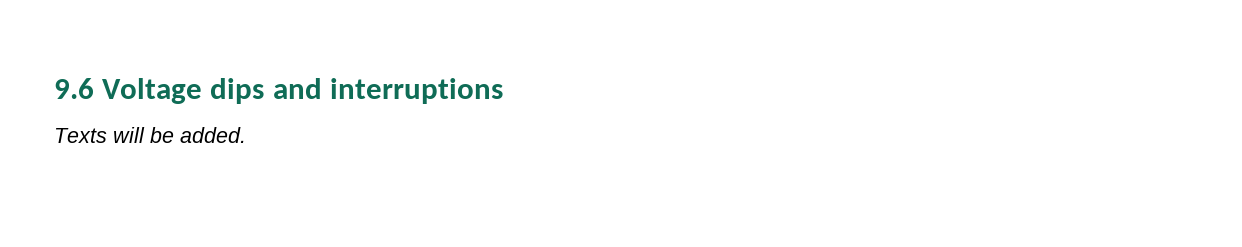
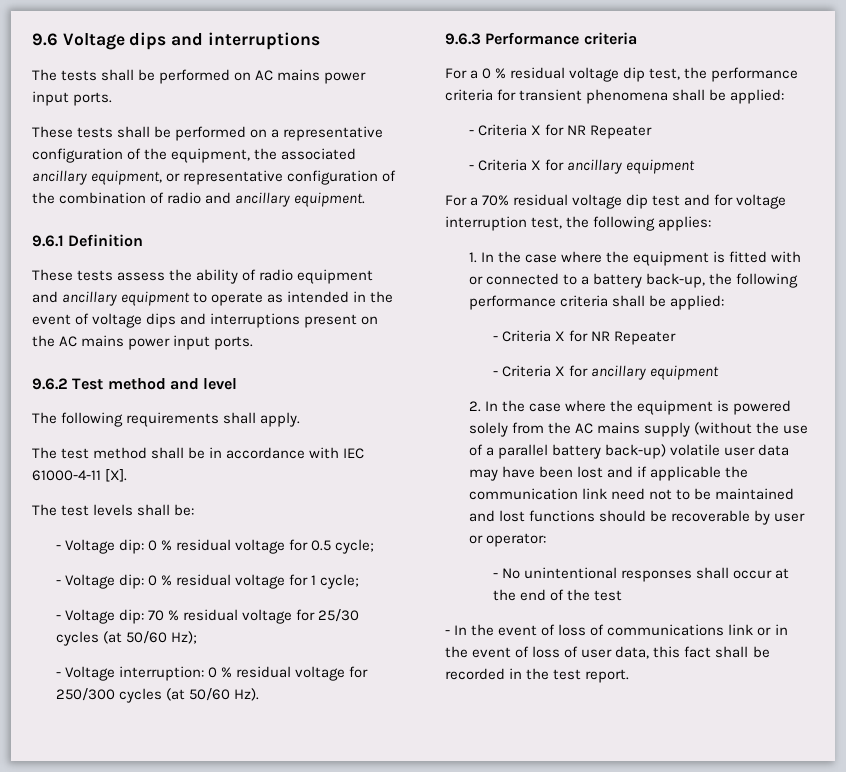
- Texts will be added.
+ The tests shall be performed on AC mains power input ports.
+ These tests shall be performed on a representative configuration of the equipment, the associated ancillary equipment, or representative configuration of the combination of radio and ancillary equipment.
+ 9.6.1 Definition
+ These tests assess the ability of radio equipment and ancillary equipment to operate as intended in the event of voltage dips and interruptions present on the AC mains power input ports.
+ 9.6.2 Test method and level
+ The following requirements shall apply.
+ The test method shall be in accordance with IEC 61000-4-11 [X].
+ The test levels shall be:
+ - Voltage dip: 0 % residual voltage for 0.5 cycle;
+ - Voltage dip: 0 % residual voltage for 1 cycle;
+ - Voltage dip: 70 % residual voltage for 25/30 cycles (at 50/60 Hz);
+ - Voltage interruption: 0 % residual voltage for 250/300 cycles (at 50/60 Hz).
+ 9.6.3 Performance criteria
+ For a 0 % residual voltage dip test, the performance criteria for transient phenomena shall be applied:
+ - Criteria X for NR Repeater
+ - Criteria X for ancillary equipment
+ For a 70% residual voltage dip test and for voltage interruption test, the following applies:
+ 1. In the case where the equipment is fitted with or connected to a battery back-up, the following performance criteria shall be applied:
+ - Criteria X for NR Repeater
+ - Criteria X for ancillary equipment
+ 2. In the case where the equipment is powered solely from the AC mains supply (without the use of a parallel battery back-up) volatile user data may have been lost and if applicable the communication link need not to be maintained and lost functions should be recoverable by user or operator:
+ - No unintentional responses shall occur at the end of the test
+ - In the event of loss of communications link or in the event of loss of user data, this fact shall be recorded in the test report.

